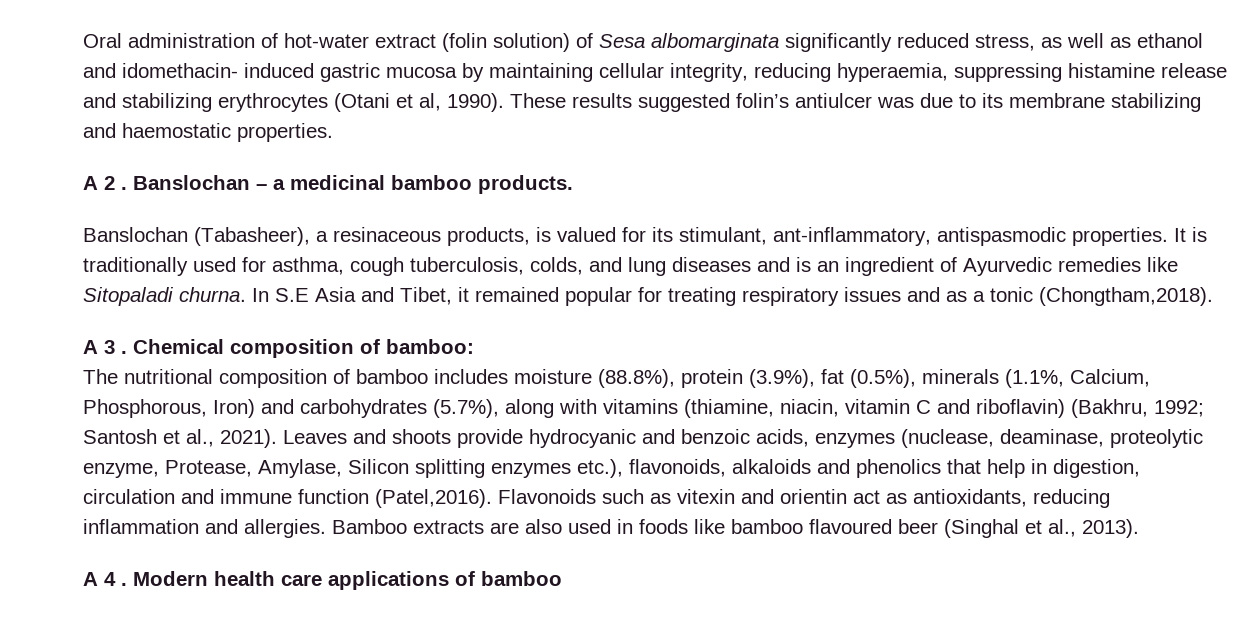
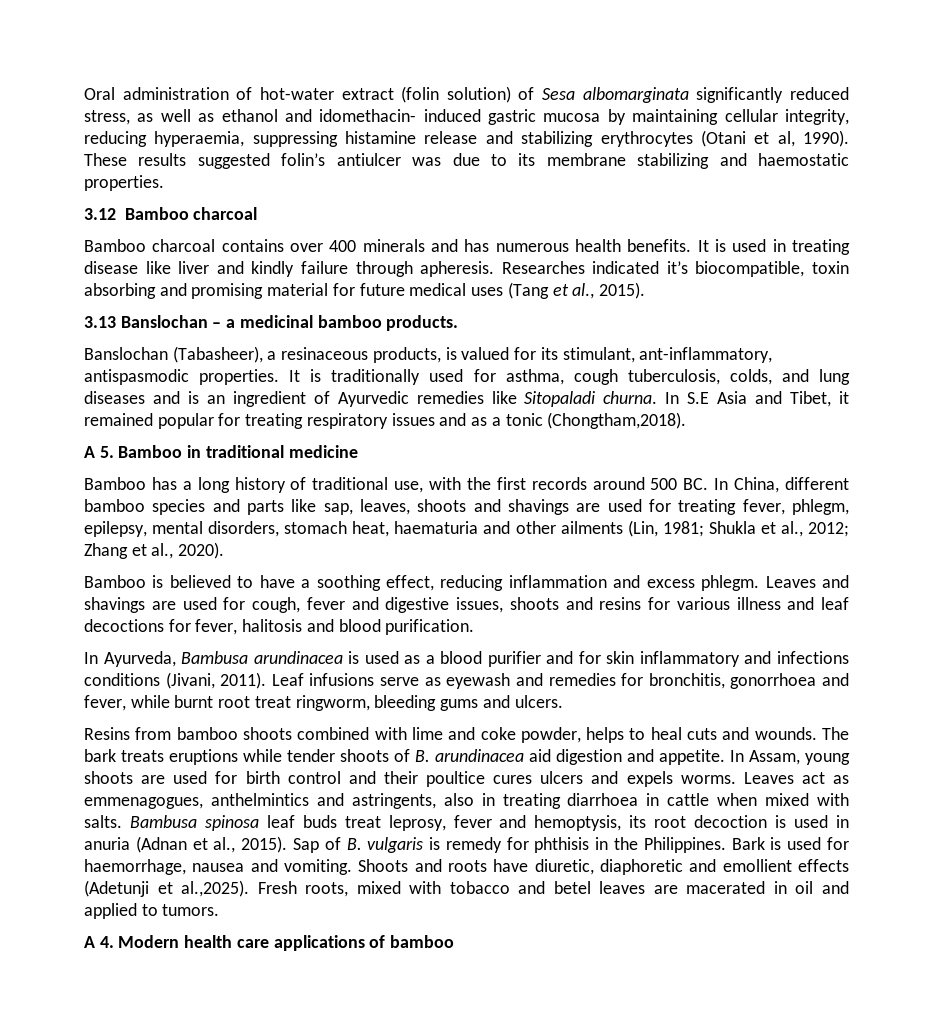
- A 2 . Banslochan – a medicinal bamboo products.
+ 3.12 Bamboo charcoal
+ Bamboo charcoal contains over 400 minerals and has numerous health benefits. It is used in treating disease like liver and kindly failure through apheresis. Researches indicated it’s biocompatible, toxin absorbing and promising material for future medical uses (Tang et al., 2015).
+ 3.13 Banslochan – a medicinal bamboo products.
- A 3 . Chemical composition of bamboo:
- The nutritional composition of bamboo includes moisture (88.8%), protein (3.9%), fat (0.5%), minerals (1.1%, Calcium, Phosphorous, Iron) and carbohydrates (5.7%), along with vitamins (thiamine, niacin, vitamin C and riboflavin) (Bakhru, 1992; Santosh et al., 2021). Leaves and shoots provide hydrocyanic and benzoic acids, enzymes (nuclease, deaminase, proteolytic enzyme, Protease, Amylase, Silicon splitting enzymes etc.), flavonoids, alkaloids and phenolics that help in digestion, circulation and immune function (Patel,2016). Flavonoids such as vitexin and orientin act as antioxidants, reducing inflammation and allergies. Bamboo extracts are also used in foods like bamboo flavoured beer (Singhal et al., 2013).
- A 4 . Modern health care applications of bamboo
+ A 5. Bamboo in traditional medicine
+ Bamboo has a long history of traditional use, with the first records around 500 BC. In China, different bamboo species and parts like sap, leaves, shoots and shavings are used for treating fever, phlegm, epilepsy, mental disorders, stomach heat, haematuria and other ailments (Lin, 1981; Shukla et al., 2012; Zhang et al., 2020).
+ Bamboo is believed to have a soothing effect, reducing inflammation and excess phlegm. Leaves and shavings are used for cough, fever and digestive issues, shoots and resins for various illness and leaf decoctions for fever, halitosis and blood purification.
+ In Ayurveda, Bambusa arundinacea is used as a blood purifier and for skin inflammatory and infections conditions (Jivani, 2011). Leaf infusions serve as eyewash and remedies for bronchitis, gonorrhoea and fever, while burnt root treat ringworm, bleeding gums and ulcers.
+ Resins from bamboo shoots combined with lime and coke powder, helps to heal cuts and wounds. The bark treats eruptions while tender shoots of B. arundinacea aid digestion and appetite. In Assam, young shoots are used for birth control and their poultice cures ulcers and expels worms. Leaves act as emmenagogues, anthelmintics and astringents, also in treating diarrhoea in cattle when mixed with salts. Bambusa spinosa leaf buds treat leprosy, fever and hemoptysis, its root decoction is used in anuria (Adnan et al., 2015). Sap of B. vulgaris is remedy for phthisis in the Philippines. Bark is used for haemorrhage, nausea and vomiting. Shoots and roots have diuretic, diaphoretic and emollient effects (Adetunji et al.,2025). Fresh roots, mixed with tobacco and betel leaves are macerated in oil and applied to tumors.
+ A 4. Modern health care applications of bamboo

